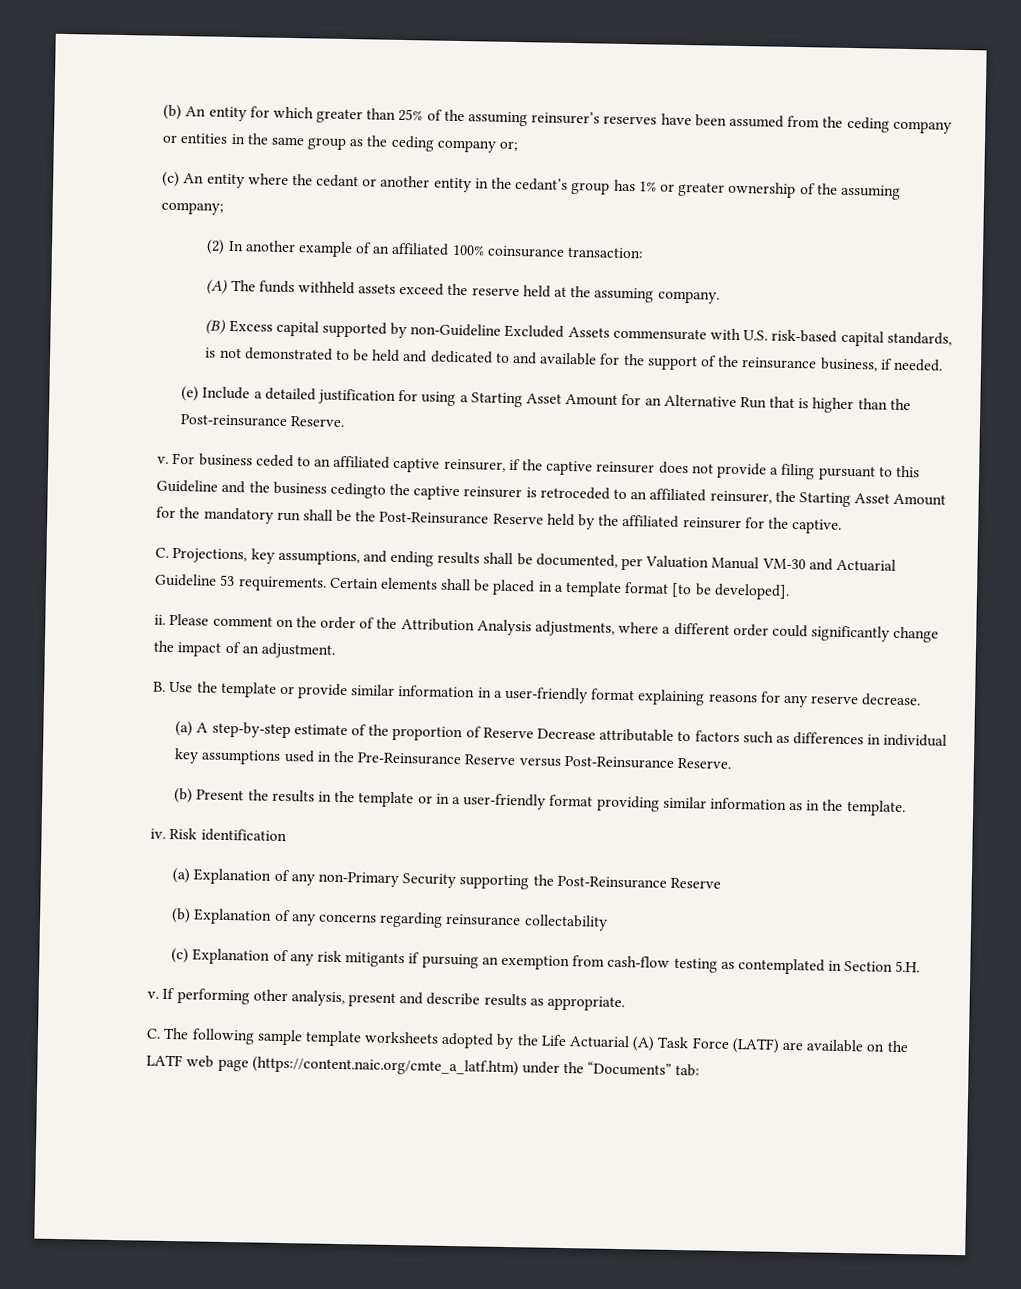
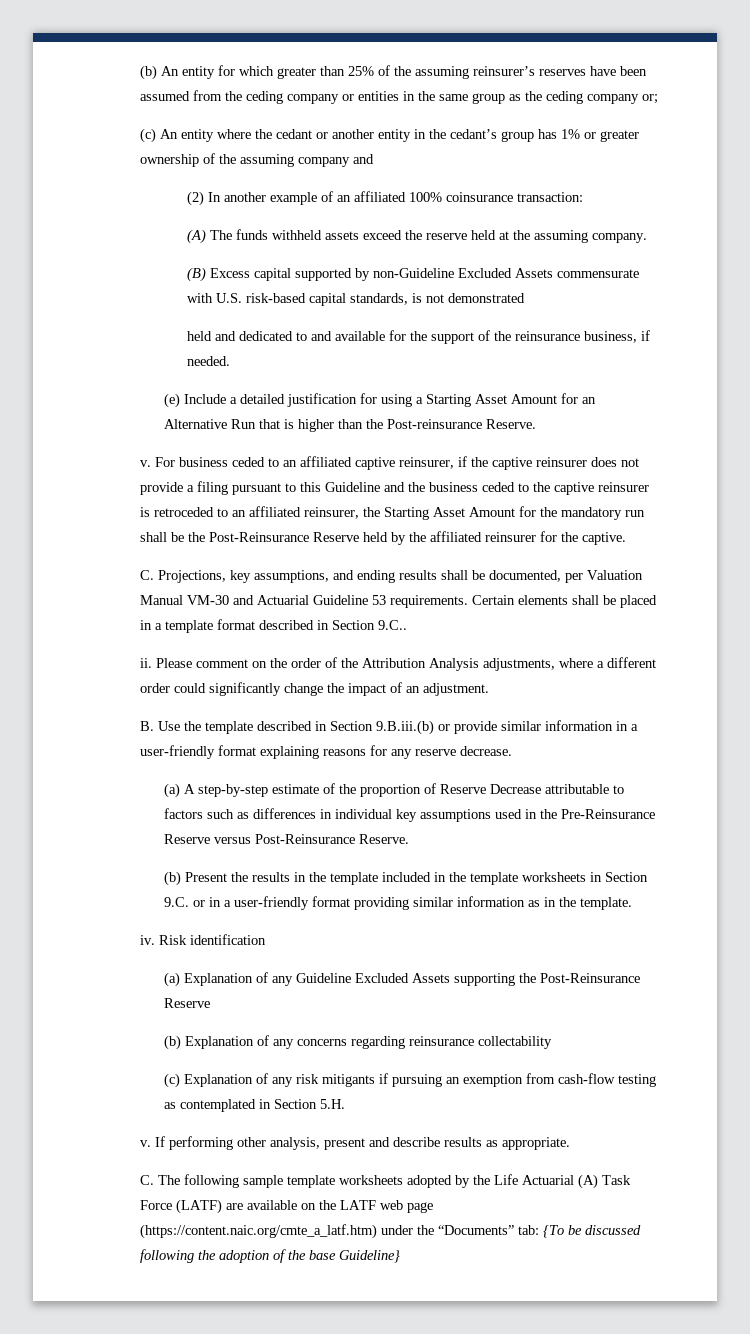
- (c) An entity where the cedant or another entity in the cedant’s group has 1% or greater ownership of the assuming company;
+ (c) An entity where the cedant or another entity in the cedant’s group has 1% or greater ownership of the assuming company and
- (B) Excess capital supported by non-Guideline Excluded Assets commensurate with U.S. risk-based capital standards, is not demonstrated to be held and dedicated to and available for the support of the reinsurance business, if needed.
+ (B) Excess capital supported by non-Guideline Excluded Assets commensurate with U.S. risk-based capital standards, is not demonstrated
+ held and dedicated to and available for the support of the reinsurance business, if needed.
- For business ceded to an affiliated captive reinsurer, if the captive reinsurer does not provide a filing pursuant to this Guideline and the business cedingto the captive reinsurer is retroceded to an affiliated reinsurer, the Starting Asset Amount for the mandatory run shall be the Post-Reinsurance Reserve held by the affiliated reinsurer for the captive.
+ For business ceded to an affiliated captive reinsurer, if the captive reinsurer does not provide a filing pursuant to this Guideline and the business ceded to the captive reinsurer is retroceded to an affiliated reinsurer, the Starting Asset Amount for the mandatory run shall be the Post-Reinsurance Reserve held by the affiliated reinsurer for the captive.
- Certain elements shall be placed in a template format [to be developed].
+ Certain elements shall be placed in a template format described in Section 9.C..
- B. Use the template or provide similar information in a user-friendly format explaining reasons for any reserve decrease.
+ B. Use the template described in Section 9.B.iii.(b) or provide similar information in a user-friendly format explaining reasons for any reserve decrease.
- (b) Present the results in the template or in a user-friendly format providing similar information as in the template.
+ (b) Present the results in the template included in the template worksheets in Section 9.C. or in a user-friendly format providing similar information as in the template.
- (a) Explanation of any non-Primary Security supporting the Post-Reinsurance Reserve
+ (a) Explanation of any Guideline Excluded Assets supporting the Post-Reinsurance Reserve
- C. The following sample template worksheets adopted by the Life Actuarial (A) Task Force (LATF) are available on the LATF web page (https://content.naic.org/cmte_a_latf.htm) under the “Documents” tab:
+ C. The following sample template worksheets adopted by the Life Actuarial (A) Task Force (LATF) are available on the LATF web page (https://content.naic.org/cmte_a_latf.htm) under the “Documents” tab: {To be discussed following the adoption of the base Guideline}

